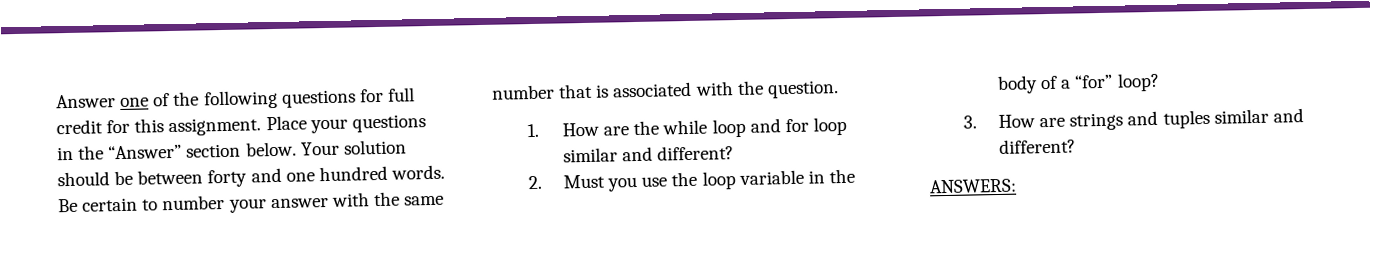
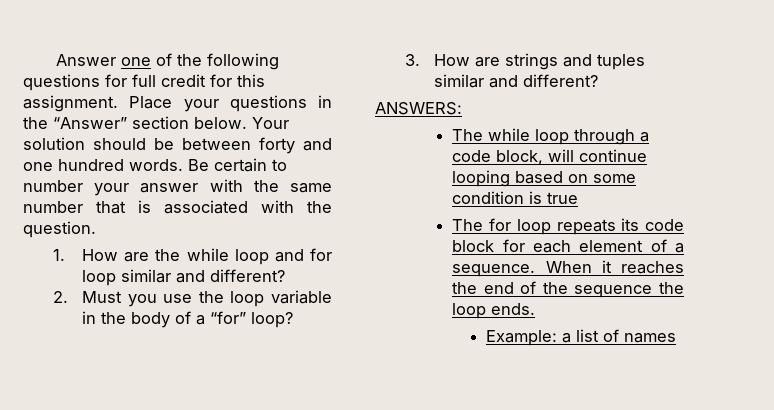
+ The while loop through a code block, will continue looping based on some condition is true
+ The for loop repeats its code block for each element of a sequence. When it reaches the end of the sequence the loop ends.
+ Example: a list of names

